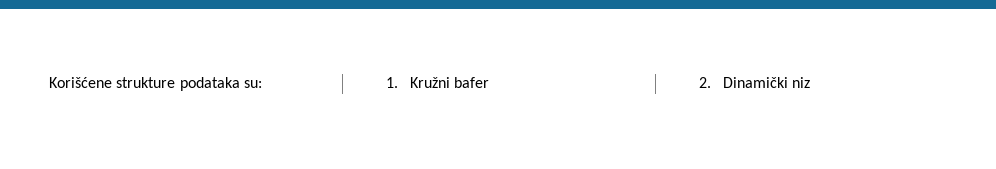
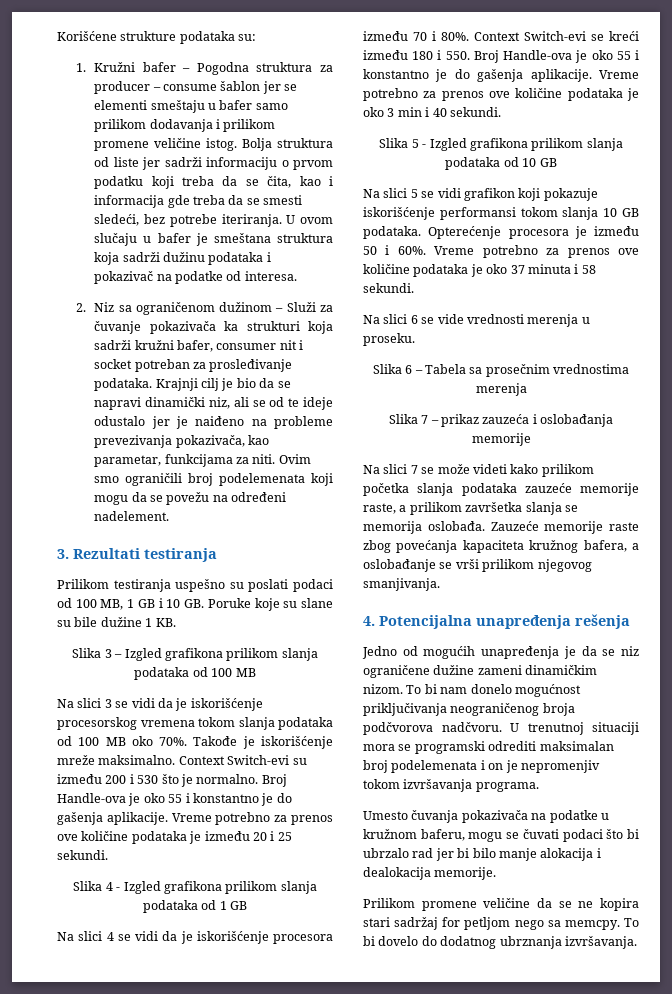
- 1. Kružni bafer
- 2. Dinamički niz
+ 1. Kružni bafer – Pogodna struktura za producer – consume šablon jer se elementi smeštaju u bafer samo prilikom dodavanja i prilikom promene veličine istog. Bolja struktura od liste jer sadrži informaciju o prvom podatku koji treba da se čita, kao i informacija gde treba da se smesti sledeći, bez potrebe iteriranja. U ovom slučaju u bafer je smeštana struktura koja sadrži dužinu podataka i pokazivač na podatke od interesa.
+ 2. Niz sa ograničenom dužinom – Služi za čuvanje pokazivača ka strukturi koja sadrži kružni bafer, consumer nit i socket potreban za prosleđivanje podataka. Krajnji cilj je bio da se napravi dinamički niz, ali se od te ideje odustalo jer je naiđeno na probleme prevezivanja pokazivača, kao parametar, funkcijama za niti. Ovim smo ograničili broj podelemenata koji mogu da se povežu na određeni nadelement.
+ 3. Rezultati testiranja
+ Prilikom testiranja uspešno su poslati podaci od 100 MB, 1 GB i 10 GB. Poruke koje su slane su bile dužine 1 KB.
+ Slika 3 – Izgled grafikona prilikom slanja podataka od 100 MB
+ Na slici 3 se vidi da je iskorišćenje procesorskog vremena tokom slanja podataka od 100 MB oko 70%. Takođe je iskorišćenje mreže maksimalno. Context Switch-evi su između 200 i 530 što je normalno. Broj Handle-ova je oko 55 i konstantno je do gašenja aplikacije. Vreme potrebno za prenos ove količine podataka je između 20 i 25 sekundi.
+ Slika 4 - Izgled grafikona prilikom slanja podataka od 1 GB
+ Na slici 4 se vidi da je iskorišćenje procesora između 70 i 80%. Context Switch-evi se kreći između 180 i 550. Broj Handle-ova je oko 55 i konstantno je do gašenja aplikacije. Vreme potrebno za prenos ove količine podataka je oko 3 min i 40 sekundi.
+ Slika 5 - Izgled grafikona prilikom slanja podataka od 10 GB
+ Na slici 5 se vidi grafikon koji pokazuje iskorišćenje performansi tokom slanja 10 GB podataka. Opterećenje procesora je između 50 i 60%. Vreme potrebno za prenos ove količine podataka je oko 37 minuta i 58 sekundi.
+ Na slici 6 se vide vrednosti merenja u proseku.
+ Slika 6 – Tabela sa prosečnim vrednostima merenja
+ Slika 7 – prikaz zauzeća i oslobađanja memorije
+ Na slici 7 se može videti kako prilikom početka slanja podataka zauzeće memorije raste, a prilikom završetka slanja se memorija oslobađa. Zauzeće memorije raste zbog povećanja kapaciteta kružnog bafera, a oslobađanje se vrši prilikom njegovog smanjivanja.
+ 4. Potencijalna unapređenja rešenja
+ Jedno od mogućih unapređenja je da se niz ograničene dužine zameni dinamičkim nizom. To bi nam donelo mogućnost priključivanja neograničenog broja podčvorova nadčvoru. U trenutnoj situaciji mora se programski odrediti maksimalan broj podelemenata i on je nepromenjiv tokom izvršavanja programa.
+ Umesto čuvanja pokazivača na podatke u kružnom baferu, mogu se čuvati podaci što bi ubrzalo rad jer bi bilo manje alokacija i dealokacija memorije.
+ Prilikom promene veličine da se ne kopira stari sadržaj for petljom nego sa memcpy. To bi dovelo do dodatnog ubrznanja izvršavanja.

